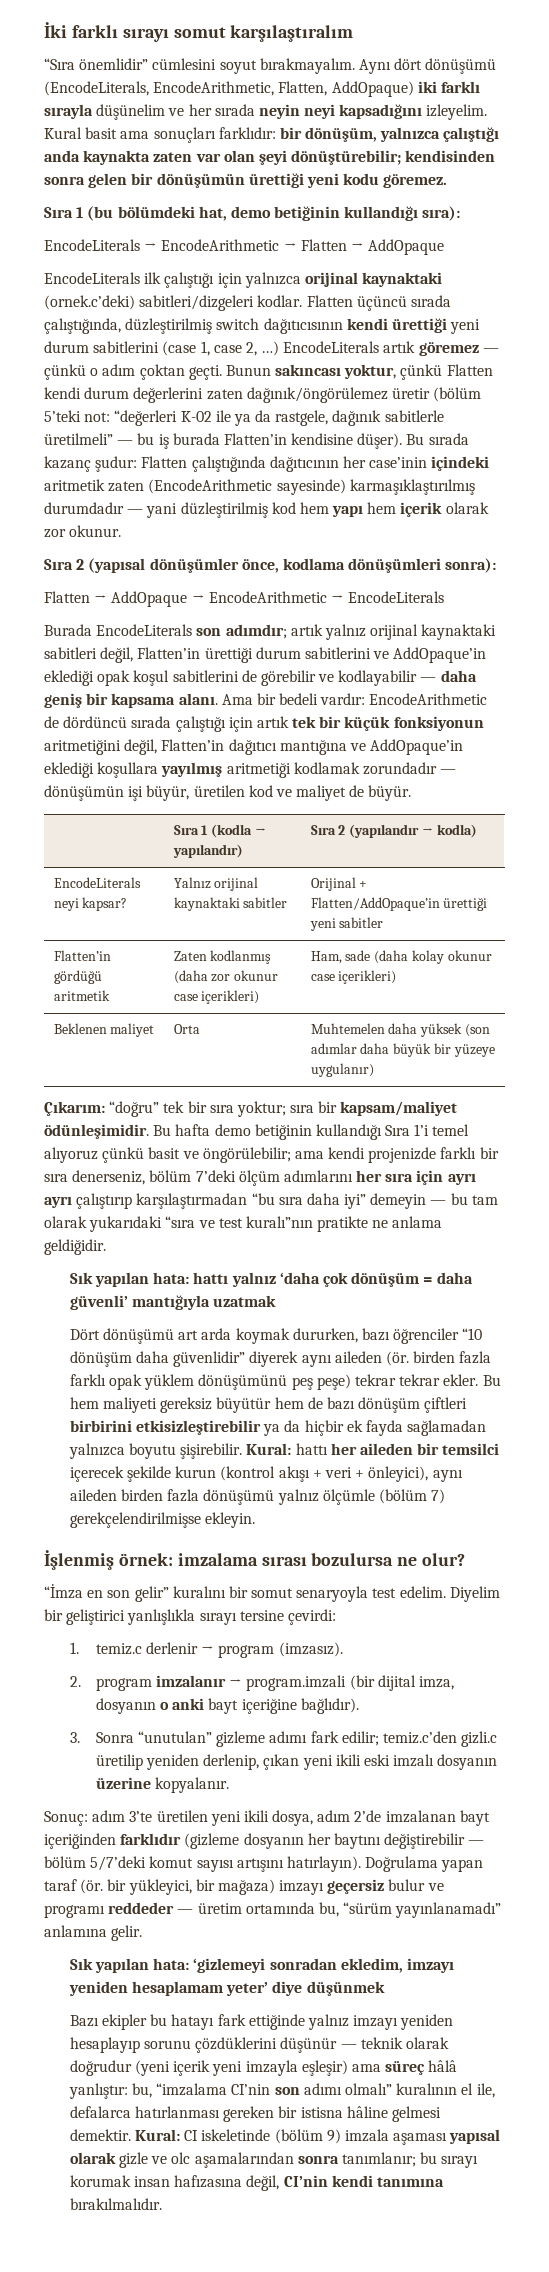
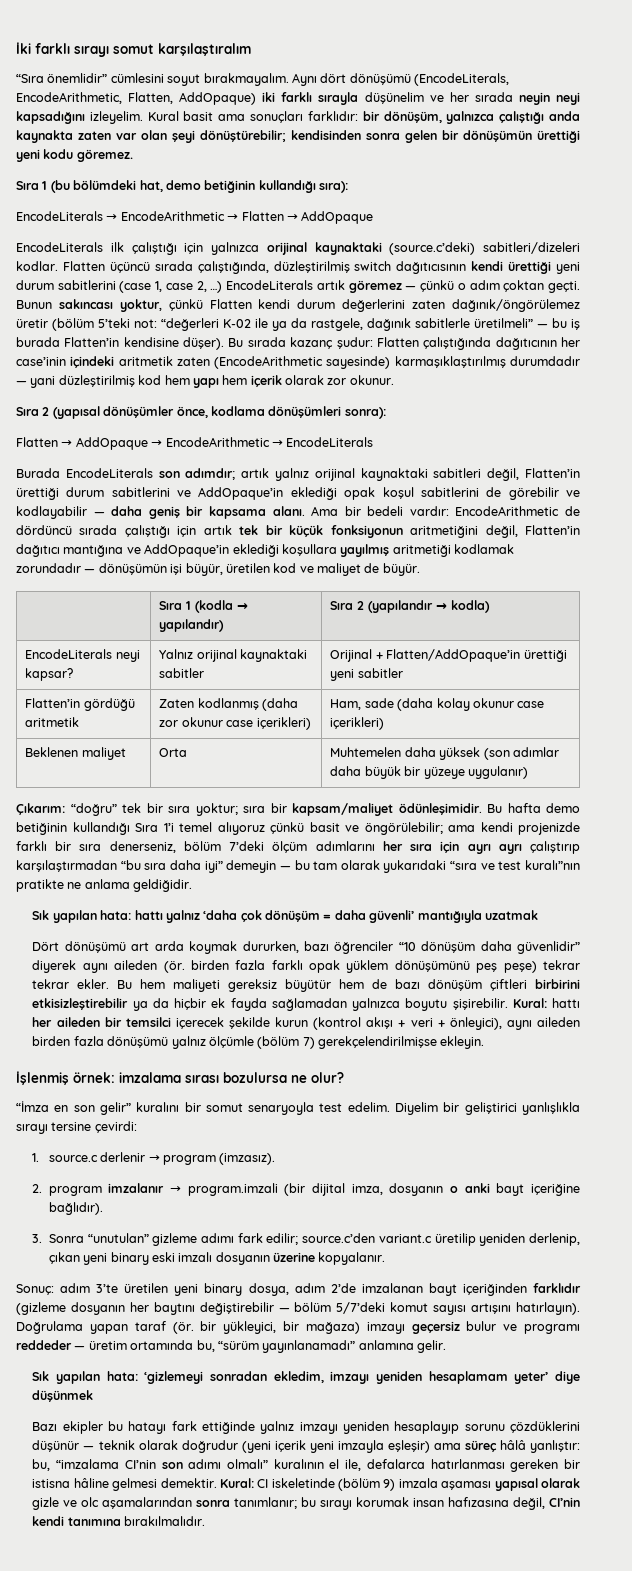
- EncodeLiterals ilk çalıştığı için yalnızca orijinal kaynaktaki (ornek.c’deki) sabitleri/dizgeleri kodlar.
+ EncodeLiterals ilk çalıştığı için yalnızca orijinal kaynaktaki (source.c’deki) sabitleri/dizeleri kodlar.
- 1. temiz.c derlenir → program (imzasız).
+ 1. source.c derlenir → program (imzasız).
- 3. Sonra “unutulan” gizleme adımı fark edilir; temiz.c’den gizli.c üretilip yeniden derlenip, çıkan yeni ikili eski imzalı dosyanın üzerine kopyalanır.
+ 3. Sonra “unutulan” gizleme adımı fark edilir; source.c’den variant.c üretilip yeniden derlenip, çıkan yeni binary eski imzalı dosyanın üzerine kopyalanır.
- Sonuç: adım 3’te üretilen yeni ikili dosya, adım 2’de imzalanan bayt içeriğinden farklıdır (gizleme dosyanın her baytını değiştirebilir — bölüm 5/7’deki komut sayısı artışını hatırlayın).
+ Sonuç: adım 3’te üretilen yeni binary dosya, adım 2’de imzalanan bayt içeriğinden farklıdır (gizleme dosyanın her baytını değiştirebilir — bölüm 5/7’deki komut sayısı artışını hatırlayın).

